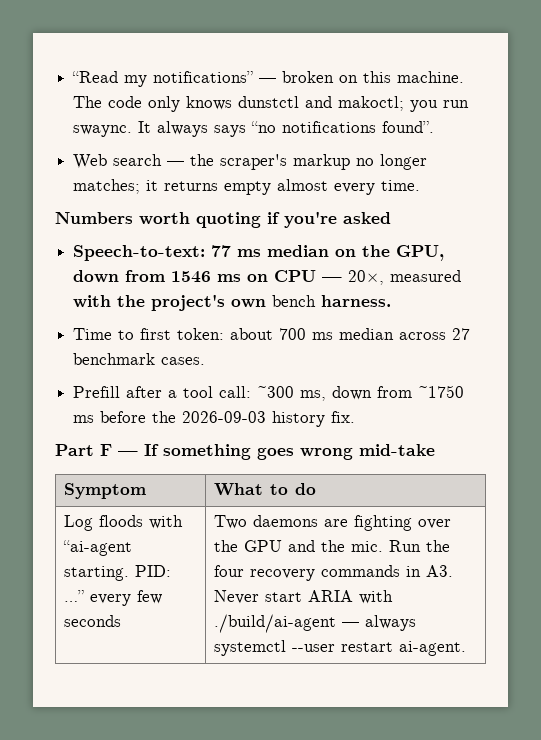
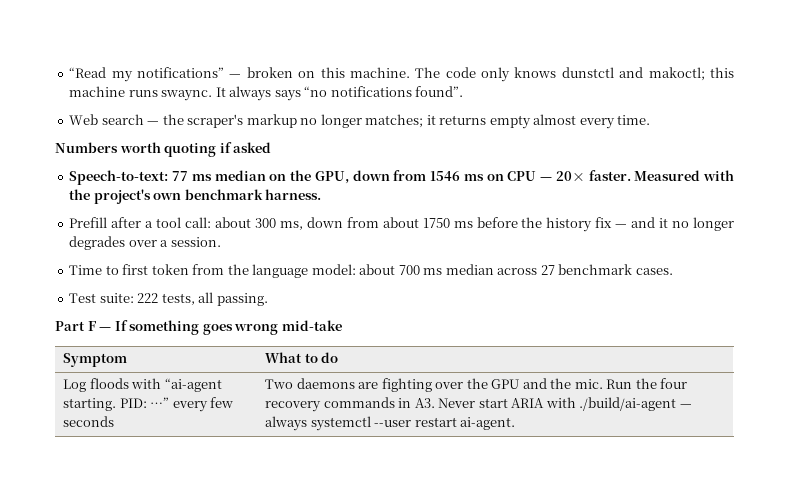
- The code only knows dunstctl and makoctl; you run swaync.
+ The code only knows dunstctl and makoctl; this machine runs swaync.
- Numbers worth quoting if you're asked
+ Numbers worth quoting if asked
- Speech-to-text: 77 ms median on the GPU, down from 1546 ms on CPU — 20×, measured with the project's own bench harness.
+ Speech-to-text: 77 ms median on the GPU, down from 1546 ms on CPU — 20× faster. Measured with the project's own benchmark harness.
- Time to first token: about 700 ms median across 27 benchmark cases.
+ Prefill after a tool call: about 300 ms, down from about 1750 ms before the history fix — and it no longer degrades over a session.
+ Time to first token from the language model: about 700 ms median across 27 benchmark cases.
- Prefill after a tool call: ~300 ms, down from ~1750 ms before the 2026-09-03 history fix.
+ Test suite: 222 tests, all passing.

